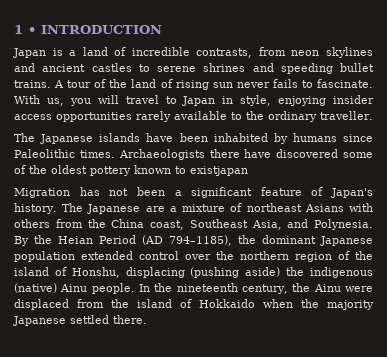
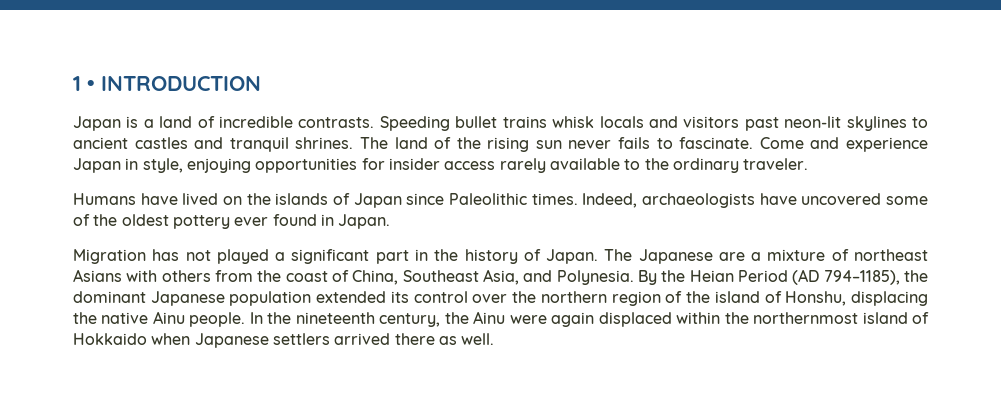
- Japan is a land of incredible contrasts, from neon skylines and ancient castles to serene shrines and speeding bullet trains. A tour of the land of rising sun never fails to fascinate.
+ Japan is a land of incredible contrasts. Speeding bullet trains whisk locals and visitors past neon-lit skylines to ancient castles and tranquil shrines. The land of the rising sun never fails to fascinate.
- With us, you will travel to Japan in style, enjoying insider access opportunities rarely available to the ordinary traveller.
- The Japanese islands have been inhabited by humans since Paleolithic times. Archaeologists there have discovered some of the oldest pottery known to existjapan
+ Come and experience Japan in style, enjoying opportunities for insider access rarely available to the ordinary traveler.
+ Humans have lived on the islands of Japan since Paleolithic times. Indeed, archaeologists have uncovered some of the oldest pottery ever found in Japan.
- Migration has not been a significant feature of Japan's history.
+ Migration has not played a significant part in the history of Japan.
- The Japanese are a mixture of northeast Asians with others from the China coast, Southeast Asia, and Polynesia.
+ The Japanese are a mixture of northeast Asians with others from the coast of China, Southeast Asia, and Polynesia.
- By the Heian Period (AD 794–1185), the dominant Japanese population extended control over the northern region of the island of Honshu, displacing (pushing aside) the indigenous (native) Ainu people.
+ By the Heian Period (AD 794–1185), the dominant Japanese population extended its control over the northern region of the island of Honshu, displacing the native Ainu people.
- In the nineteenth century, the Ainu were displaced from the island of Hokkaido when the majority Japanese settled there.
+ In the nineteenth century, the Ainu were again displaced within the northernmost island of Hokkaido when Japanese settlers arrived there as well.

